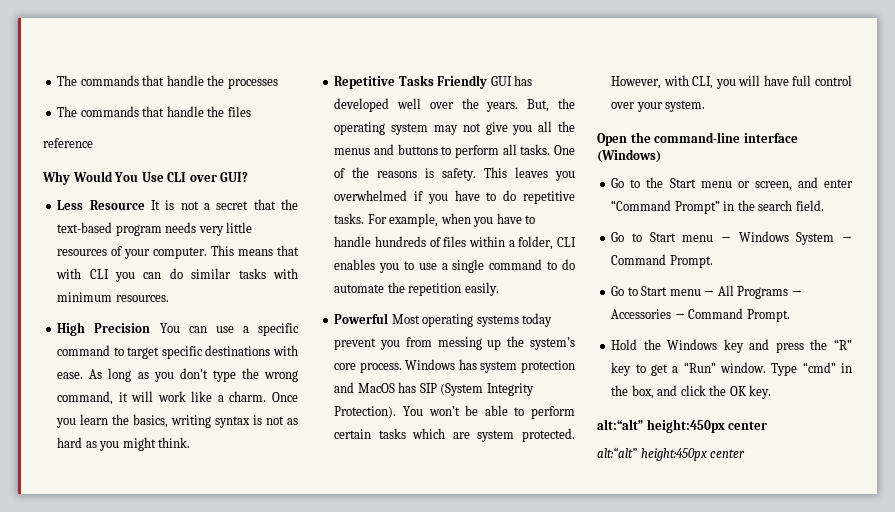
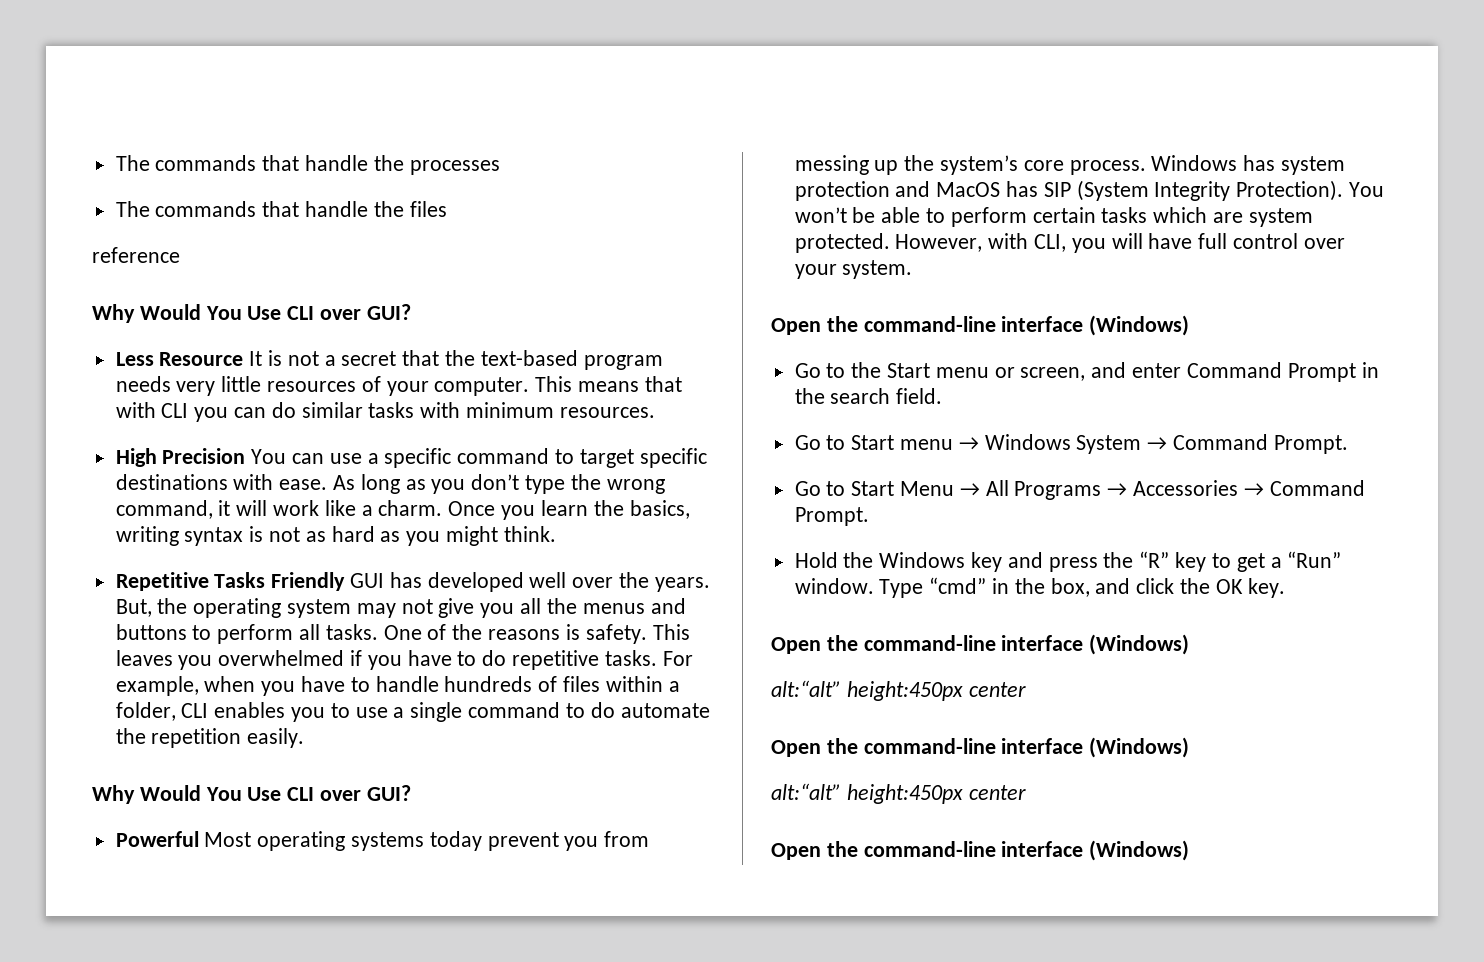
  For example, when you have to handle hundreds of files within a folder, CLI enables you to use a single command to do automate the repetition easily.
+ Why Would You Use CLI over GUI?
- Go to the Start menu or screen, and enter “Command Prompt” in the search field.
+ Go to the Start menu or screen, and enter Command Prompt in the search field.
- Go to Start menu → All Programs → Accessories → Command Prompt.
+ Go to Start Menu → All Programs → Accessories → Command Prompt.
  Type “cmd” in the box, and click the OK key.
+ Open the command-line interface (Windows)
  alt:“alt” height:450px center
+ Open the command-line interface (Windows)
  alt:“alt” height:450px center
+ Open the command-line interface (Windows)

